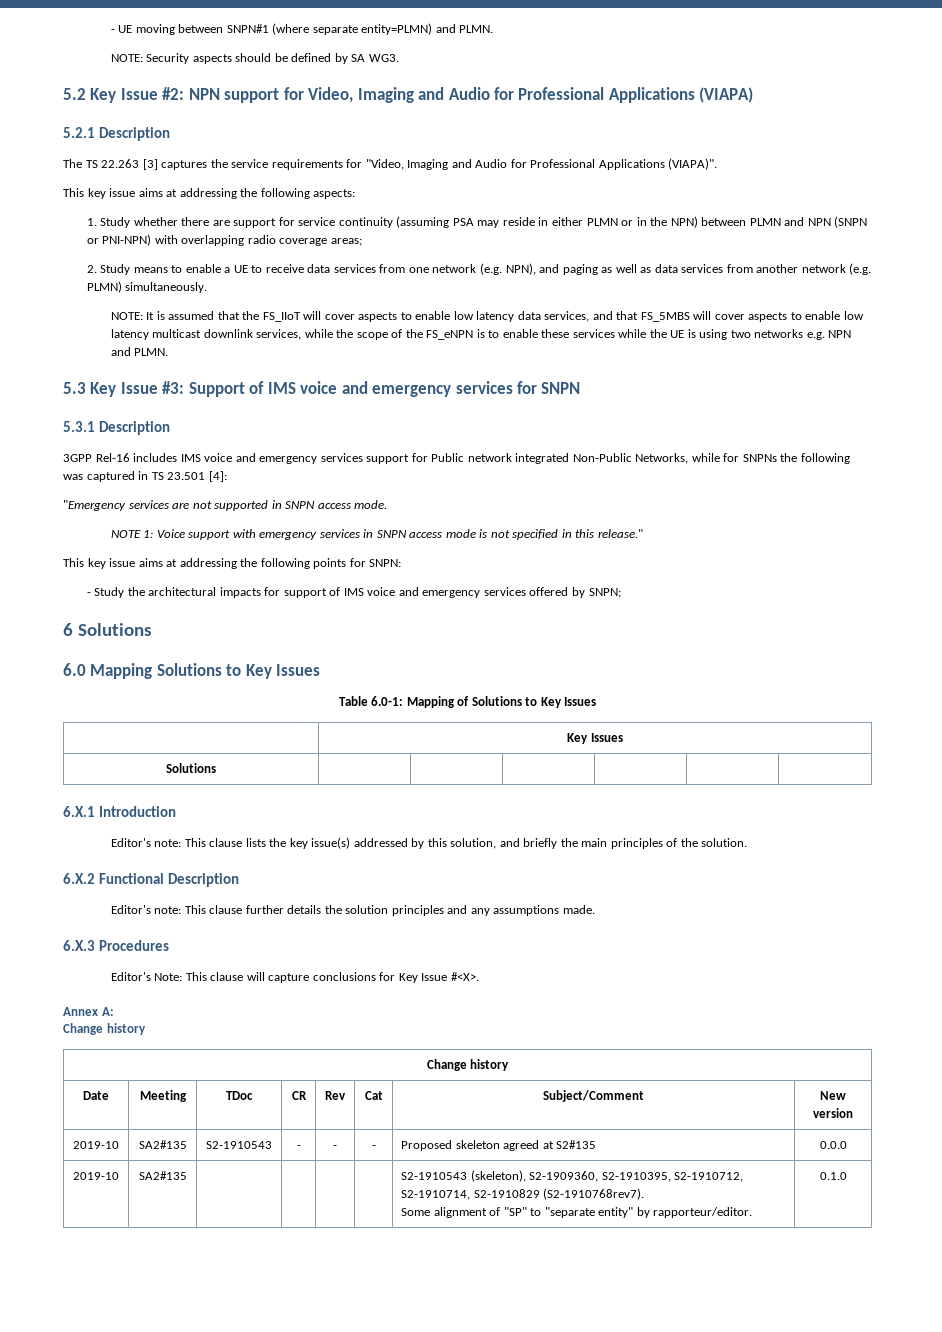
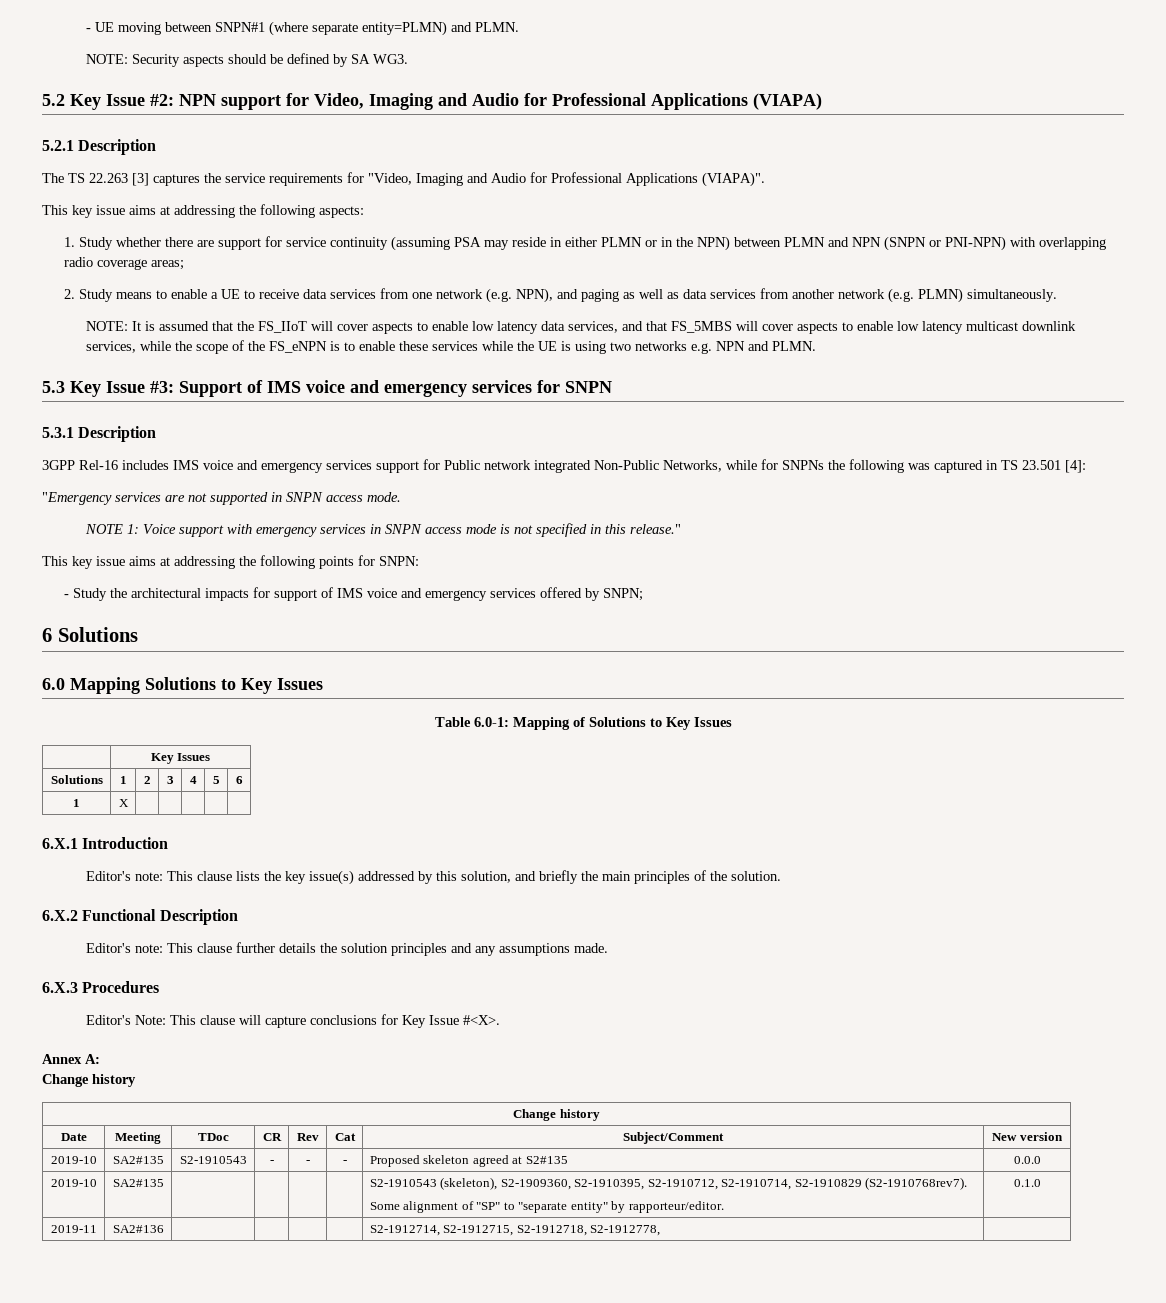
- Solutions | | | | | |
+ Solutions | 1 | 2 | 3 | 4 | 5 | 6
+ 1 | X | | | | |
+ 2019-11 | SA2#136 | | | | | S2-1912714, S2-1912715, S2-1912718, S2-1912778, |

